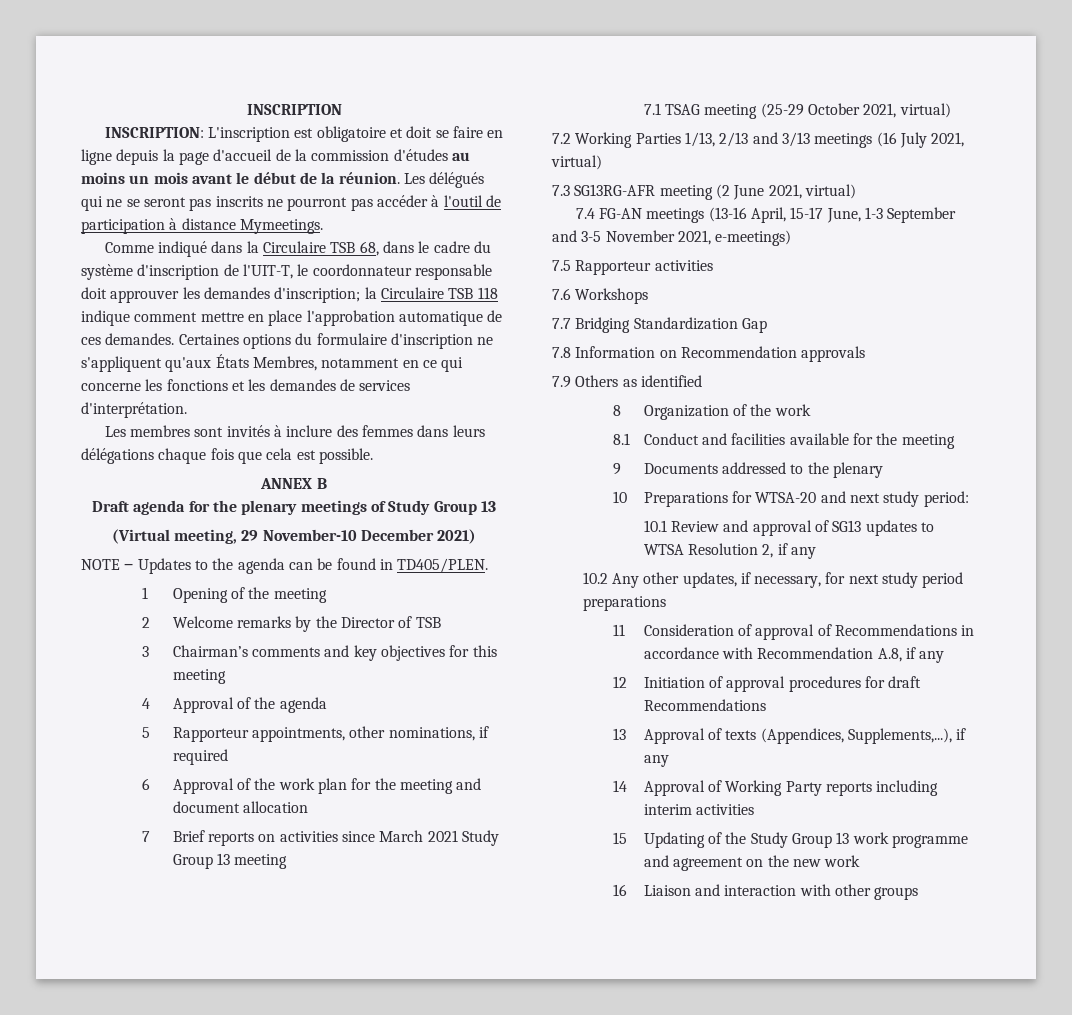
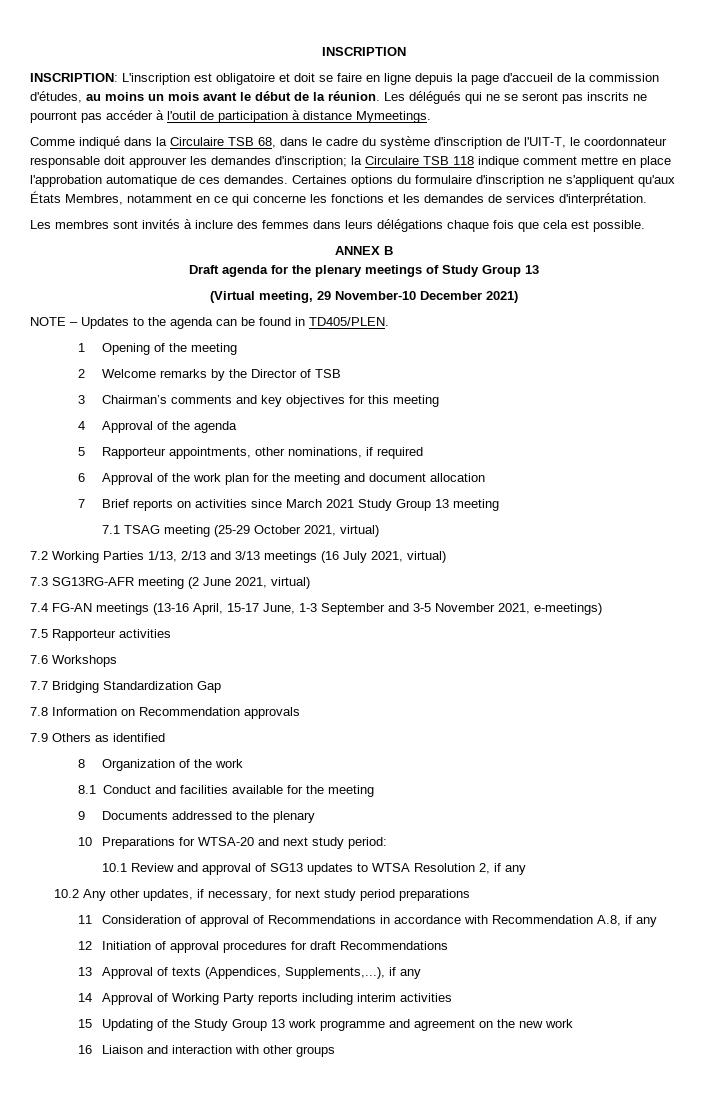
- INSCRIPTION: L'inscription est obligatoire et doit se faire en ligne depuis la page d'accueil de la commission d'études au moins un mois avant le début de la réunion.
+ INSCRIPTION: L'inscription est obligatoire et doit se faire en ligne depuis la page d'accueil de la commission d'études, au moins un mois avant le début de la réunion.

